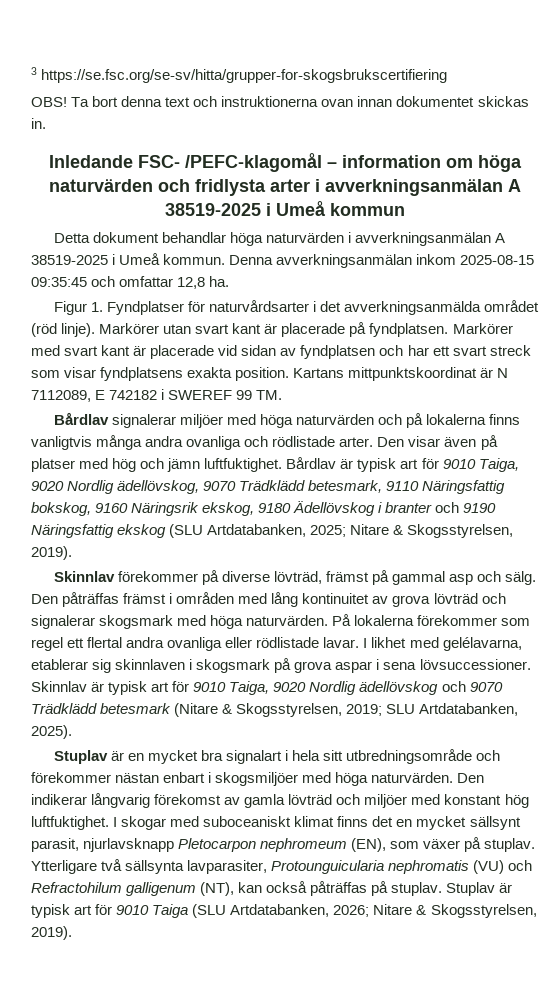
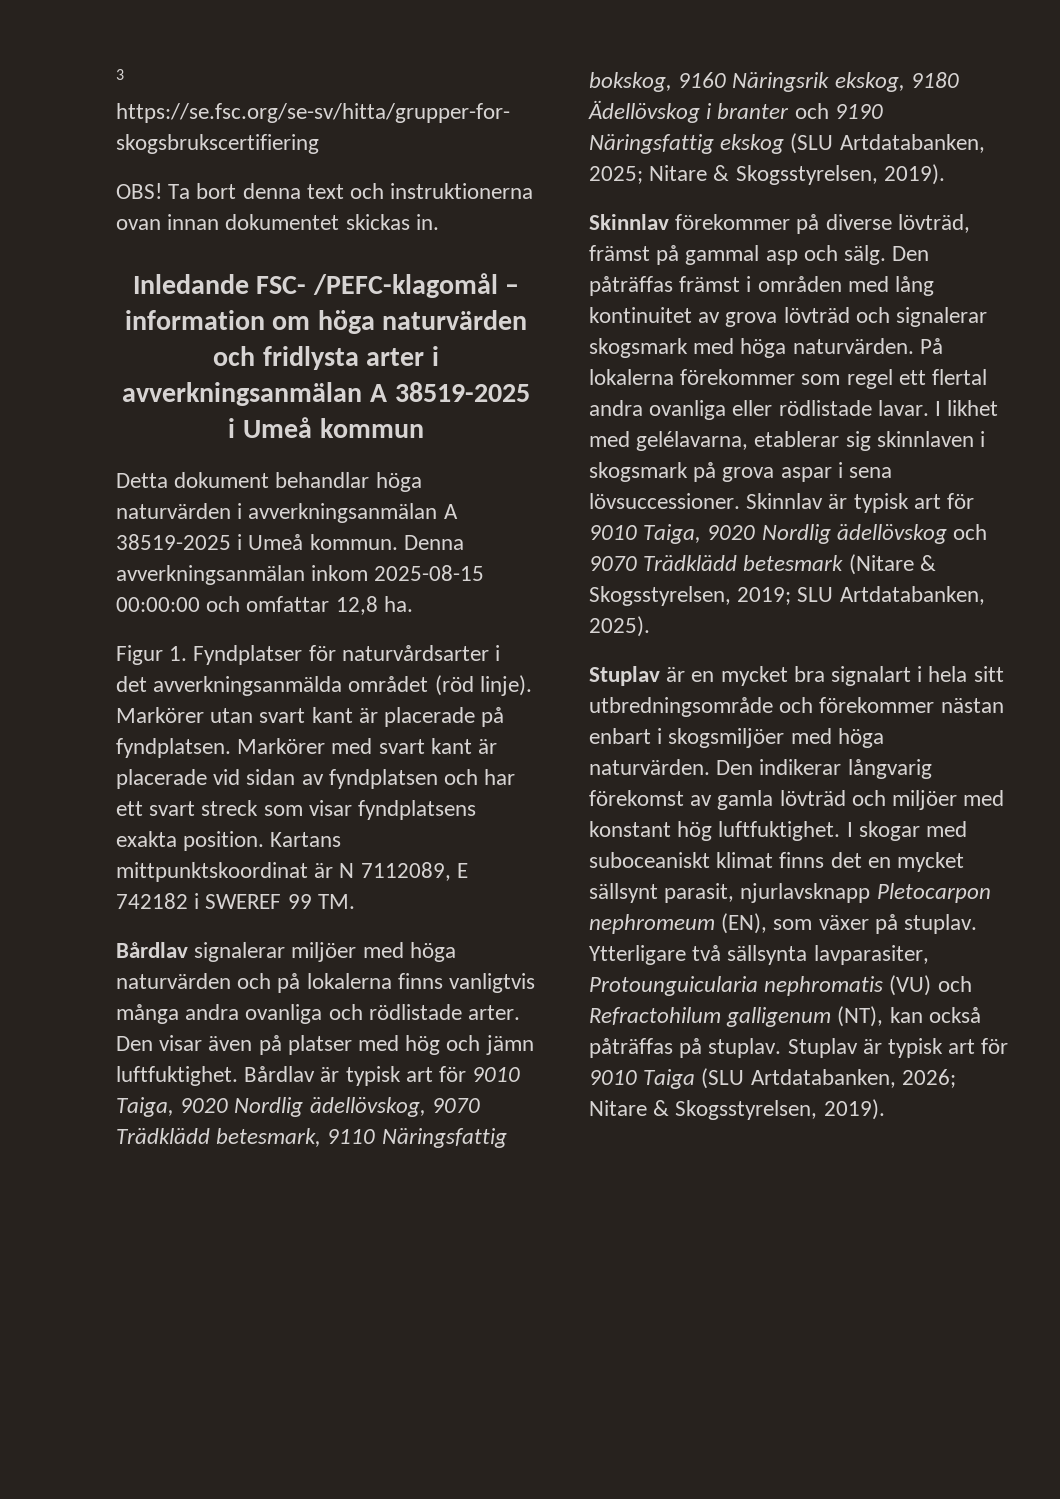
- Denna avverkningsanmälan inkom 2025-08-15 09:35:45 och omfattar 12,8 ha.
+ Denna avverkningsanmälan inkom 2025-08-15 00:00:00 och omfattar 12,8 ha.

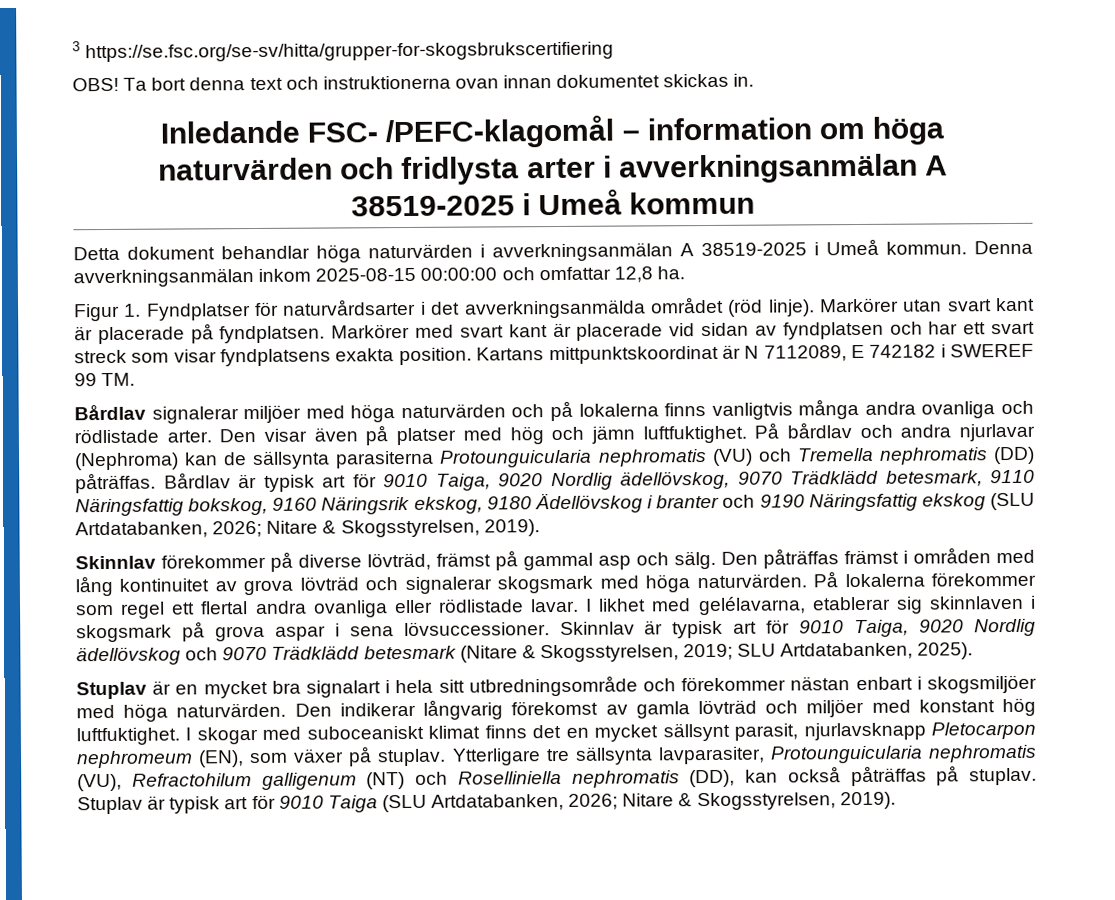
+ På bårdlav och andra njurlavar (Nephroma) kan de sällsynta parasiterna Protounguicularia nephromatis (VU) och Tremella nephromatis (DD) påträffas.
- Bårdlav är typisk art för 9010 Taiga, 9020 Nordlig ädellövskog, 9070 Trädklädd betesmark, 9110 Näringsfattig bokskog, 9160 Näringsrik ekskog, 9180 Ädellövskog i branter och 9190 Näringsfattig ekskog (SLU Artdatabanken, 2025; Nitare & Skogsstyrelsen, 2019).
+ Bårdlav är typisk art för 9010 Taiga, 9020 Nordlig ädellövskog, 9070 Trädklädd betesmark, 9110 Näringsfattig bokskog, 9160 Näringsrik ekskog, 9180 Ädellövskog i branter och 9190 Näringsfattig ekskog (SLU Artdatabanken, 2026; Nitare & Skogsstyrelsen, 2019).
- Ytterligare två sällsynta lavparasiter, Protounguicularia nephromatis (VU) och Refractohilum galligenum (NT), kan också påträffas på stuplav.
+ Ytterligare tre sällsynta lavparasiter, Protounguicularia nephromatis (VU), Refractohilum galligenum (NT) och Roselliniella nephromatis (DD), kan också påträffas på stuplav.

